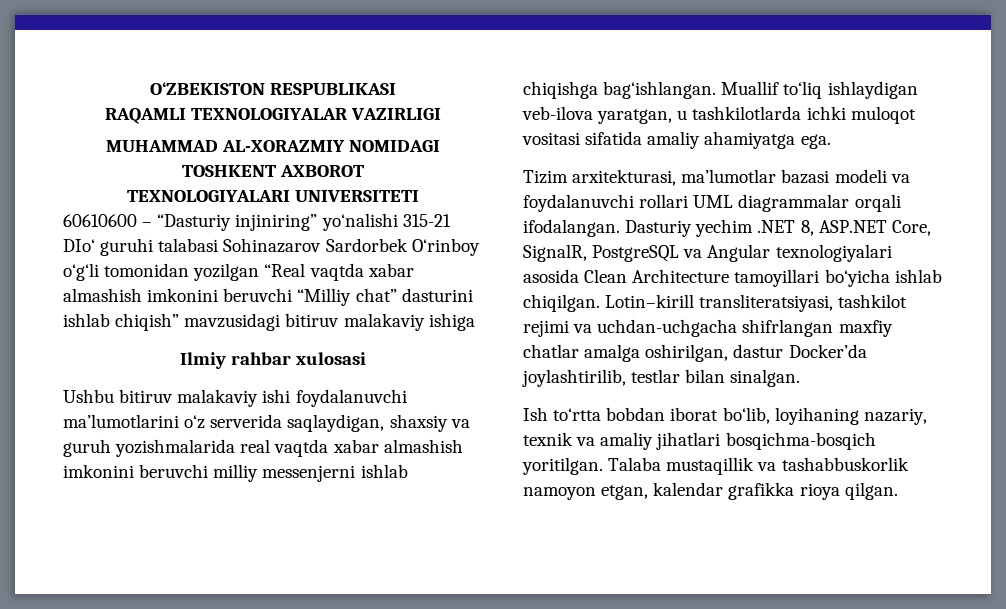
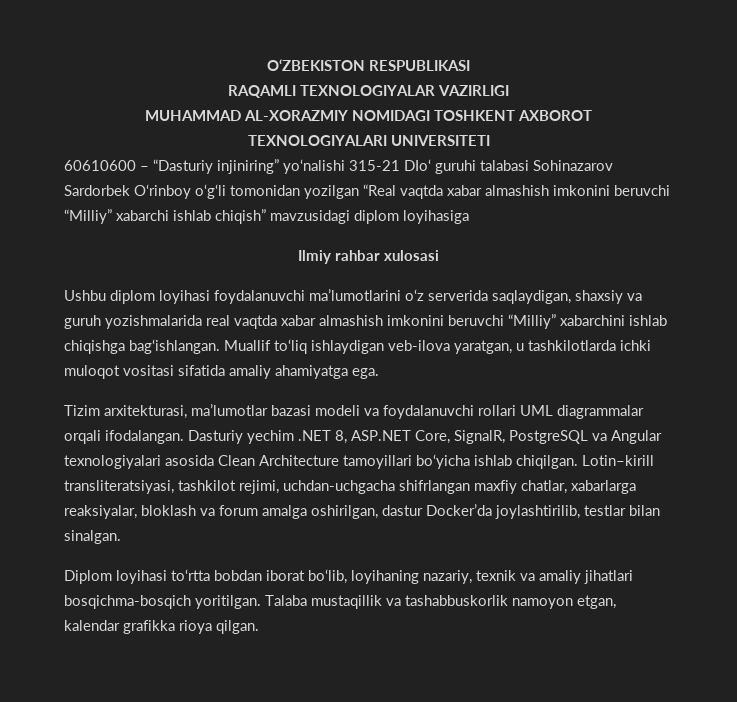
- 60610600 – “Dasturiy injiniring” yo‘nalishi 315-21 DIo‘ guruhi talabasi Sohinazarov Sardorbek O‘rinboy o‘g‘li tomonidan yozilgan “Real vaqtda xabar almashish imkonini beruvchi “Milliy chat” dasturini ishlab chiqish” mavzusidagi bitiruv malakaviy ishiga
+ 60610600 – “Dasturiy injiniring” yo‘nalishi 315-21 DIo‘ guruhi talabasi Sohinazarov Sardorbek O‘rinboy o‘g‘li tomonidan yozilgan “Real vaqtda xabar almashish imkonini beruvchi “Milliy” xabarchi ishlab chiqish” mavzusidagi diplom loyihasiga
- Ushbu bitiruv malakaviy ishi foydalanuvchi ma’lumotlarini o‘z serverida saqlaydigan, shaxsiy va guruh yozishmalarida real vaqtda xabar almashish imkonini beruvchi milliy messenjerni ishlab chiqishga bag‘ishlangan.
+ Ushbu diplom loyihasi foydalanuvchi ma’lumotlarini o‘z serverida saqlaydigan, shaxsiy va guruh yozishmalarida real vaqtda xabar almashish imkonini beruvchi “Milliy” xabarchini ishlab chiqishga bag‘ishlangan.
- Lotin–kirill transliteratsiyasi, tashkilot rejimi va uchdan-uchgacha shifrlangan maxfiy chatlar amalga oshirilgan, dastur Docker’da joylashtirilib, testlar bilan sinalgan.
+ Lotin–kirill transliteratsiyasi, tashkilot rejimi, uchdan-uchgacha shifrlangan maxfiy chatlar, xabarlarga reaksiyalar, bloklash va forum amalga oshirilgan, dastur Docker’da joylashtirilib, testlar bilan sinalgan.
- Ish to‘rtta bobdan iborat bo‘lib, loyihaning nazariy, texnik va amaliy jihatlari bosqichma-bosqich yoritilgan.
+ Diplom loyihasi to‘rtta bobdan iborat bo‘lib, loyihaning nazariy, texnik va amaliy jihatlari bosqichma-bosqich yoritilgan.

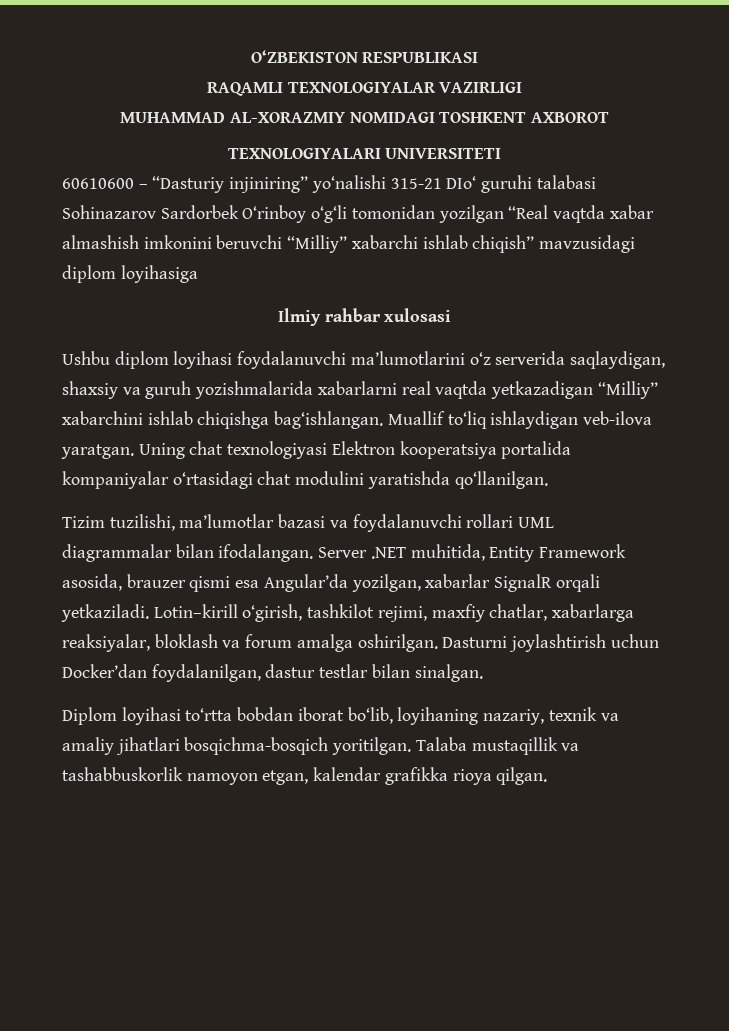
- Ushbu diplom loyihasi foydalanuvchi ma’lumotlarini o‘z serverida saqlaydigan, shaxsiy va guruh yozishmalarida real vaqtda xabar almashish imkonini beruvchi “Milliy” xabarchini ishlab chiqishga bag‘ishlangan.
+ Ushbu diplom loyihasi foydalanuvchi ma’lumotlarini o‘z serverida saqlaydigan, shaxsiy va guruh yozishmalarida xabarlarni real vaqtda yetkazadigan “Milliy” xabarchini ishlab chiqishga bag‘ishlangan.
- Muallif to‘liq ishlaydigan veb-ilova yaratgan, u tashkilotlarda ichki muloqot vositasi sifatida amaliy ahamiyatga ega.
+ Muallif to‘liq ishlaydigan veb-ilova yaratgan. Uning chat texnologiyasi Elektron kooperatsiya portalida kompaniyalar o‘rtasidagi chat modulini yaratishda qo‘llanilgan.
- Tizim arxitekturasi, ma’lumotlar bazasi modeli va foydalanuvchi rollari UML diagrammalar orqali ifodalangan. Dasturiy yechim .NET 8, ASP.NET Core, SignalR, PostgreSQL va Angular texnologiyalari asosida Clean Architecture tamoyillari bo‘yicha ishlab chiqilgan. Lotin–kirill transliteratsiyasi, tashkilot rejimi, uchdan-uchgacha shifrlangan maxfiy chatlar, xabarlarga reaksiyalar, bloklash va forum amalga oshirilgan, dastur Docker’da joylashtirilib, testlar bilan sinalgan.
+ Tizim tuzilishi, ma’lumotlar bazasi va foydalanuvchi rollari UML diagrammalar bilan ifodalangan. Server .NET muhitida, Entity Framework asosida, brauzer qismi esa Angular’da yozilgan, xabarlar SignalR orqali yetkaziladi. Lotin–kirill o‘girish, tashkilot rejimi, maxfiy chatlar, xabarlarga reaksiyalar, bloklash va forum amalga oshirilgan. Dasturni joylashtirish uchun Docker’dan foydalanilgan, dastur testlar bilan sinalgan.

